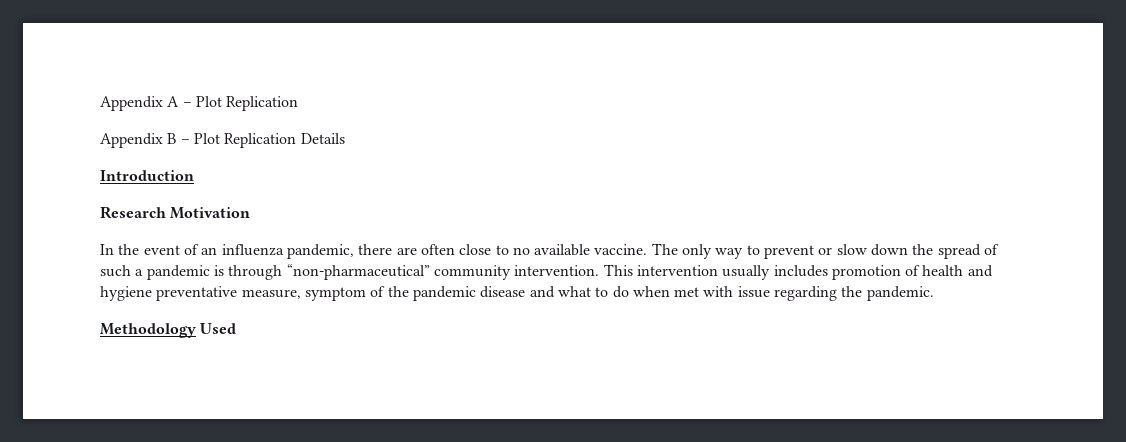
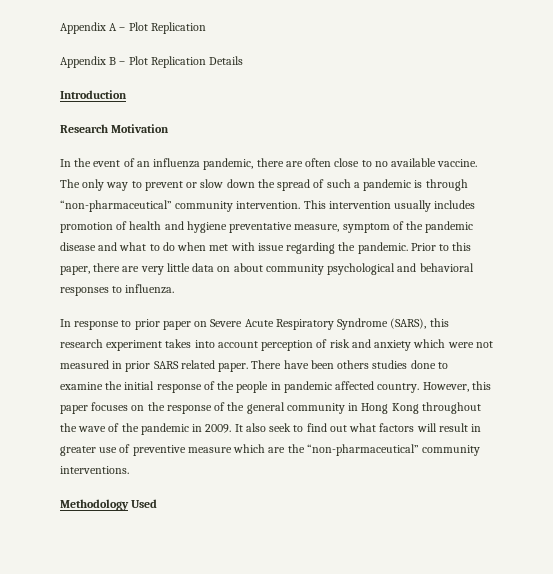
+ Prior to this paper, there are very little data on about community psychological and behavioral responses to influenza.
+ In response to prior paper on Severe Acute Respiratory Syndrome (SARS), this research experiment takes into account perception of risk and anxiety which were not measured in prior SARS related paper. There have been others studies done to examine the initial response of the people in pandemic affected country. However, this paper focuses on the response of the general community in Hong Kong throughout the wave of the pandemic in 2009. It also seek to find out what factors will result in greater use of preventive measure which are the “non-pharmaceutical” community interventions.

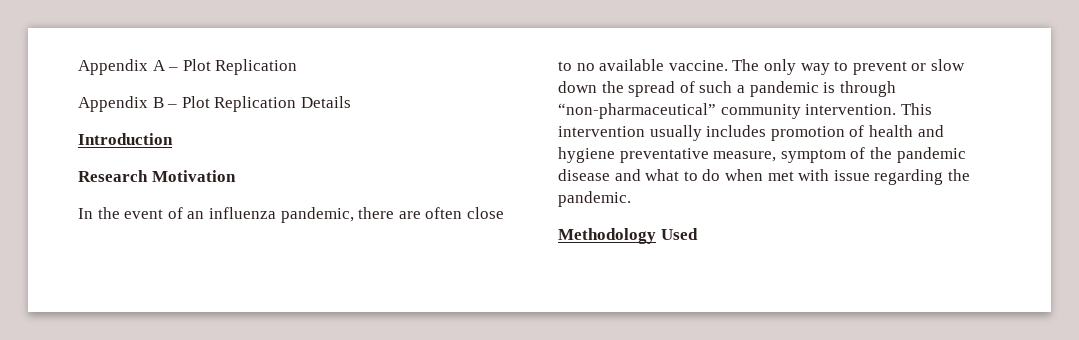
- Prior to this paper, there are very little data on about community psychological and behavioral responses to influenza.
- In response to prior paper on Severe Acute Respiratory Syndrome (SARS), this research experiment takes into account perception of risk and anxiety which were not measured in prior SARS related paper. There have been others studies done to examine the initial response of the people in pandemic affected country. However, this paper focuses on the response of the general community in Hong Kong throughout the wave of the pandemic in 2009. It also seek to find out what factors will result in greater use of preventive measure which are the “non-pharmaceutical” community interventions.

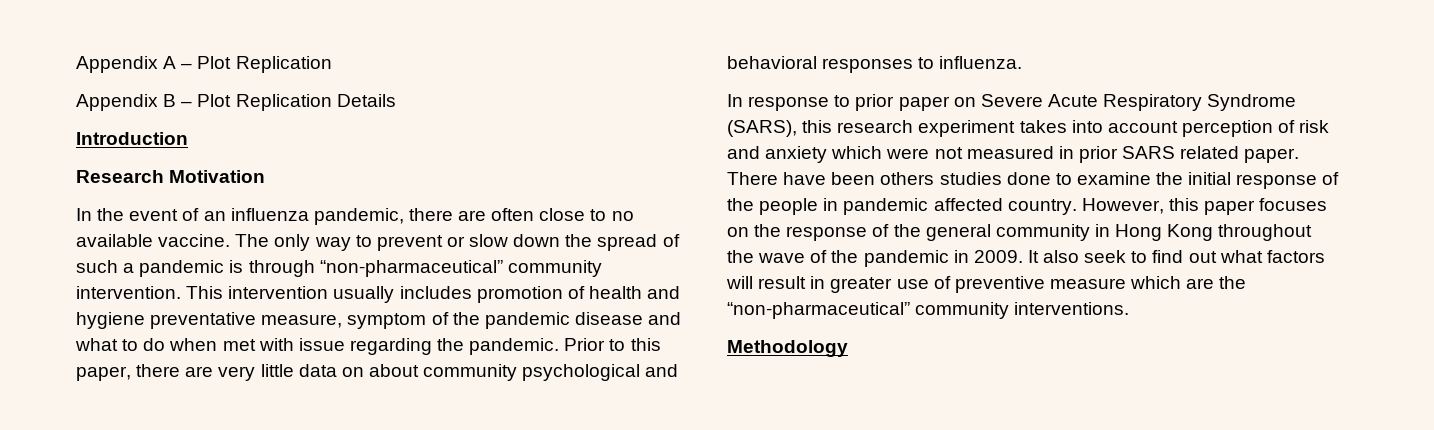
+ Prior to this paper, there are very little data on about community psychological and behavioral responses to influenza.
+ In response to prior paper on Severe Acute Respiratory Syndrome (SARS), this research experiment takes into account perception of risk and anxiety which were not measured in prior SARS related paper. There have been others studies done to examine the initial response of the people in pandemic affected country. However, this paper focuses on the response of the general community in Hong Kong throughout the wave of the pandemic in 2009. It also seek to find out what factors will result in greater use of preventive measure which are the “non-pharmaceutical” community interventions.
- Methodology Used
+ Methodology

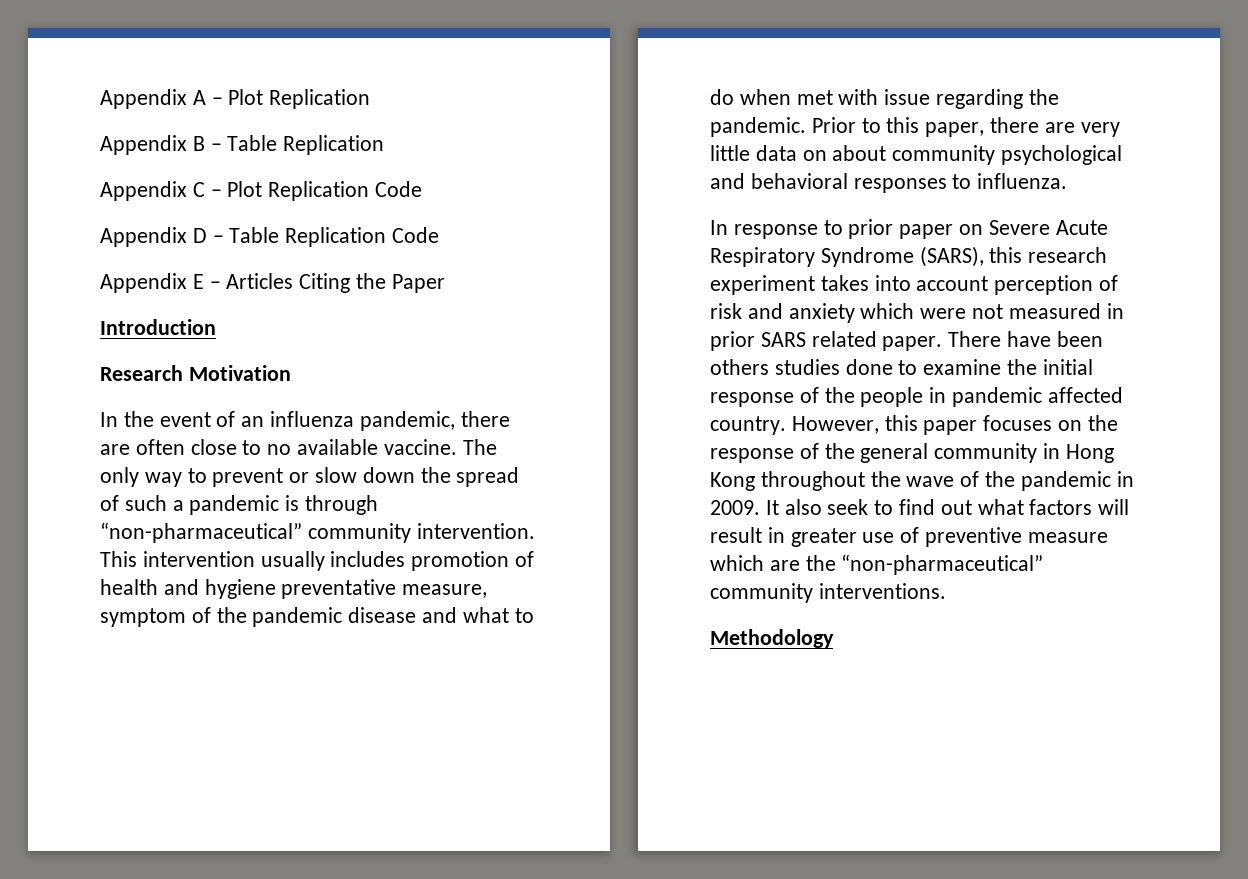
- Appendix B – Plot Replication Details
+ Appendix B – Table Replication
+ Appendix C – Plot Replication Code
+ Appendix D – Table Replication Code
+ Appendix E – Articles Citing the Paper

